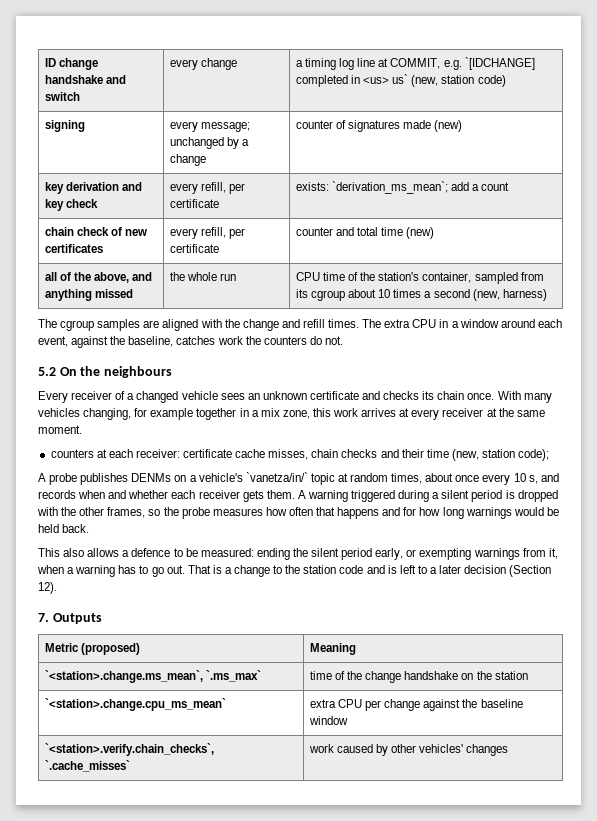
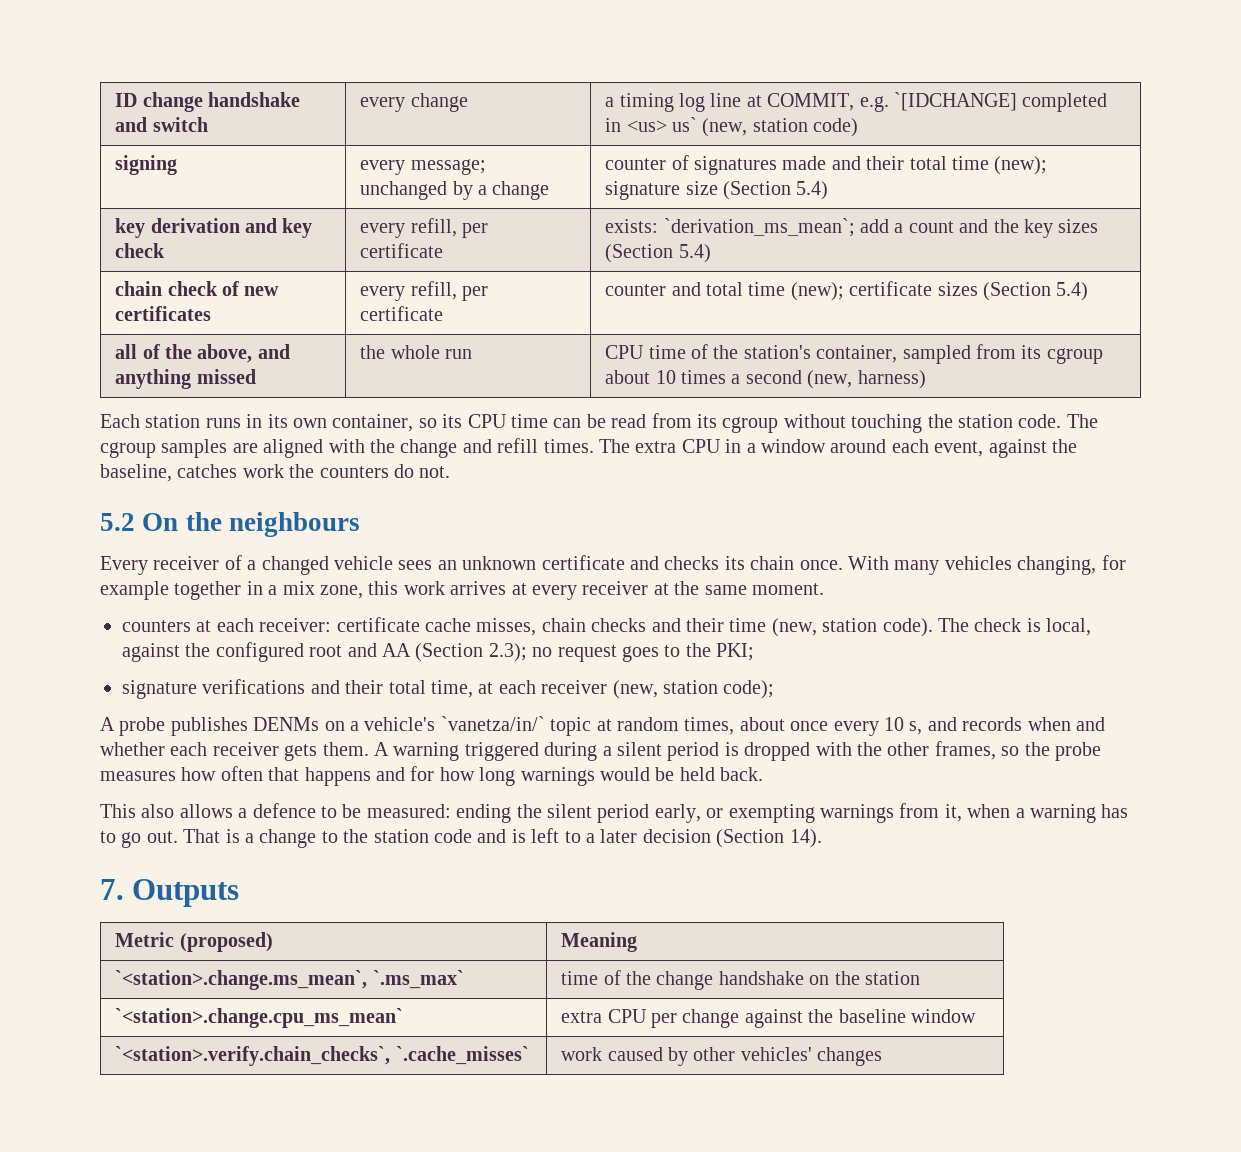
- signing | every message; unchanged by a change | counter of signatures made (new)
+ signing | every message; unchanged by a change | counter of signatures made and their total time (new); signature size (Section 5.4)
- key derivation and key check | every refill, per certificate | exists: `derivation_ms_mean`; add a count
+ key derivation and key check | every refill, per certificate | exists: `derivation_ms_mean`; add a count and the key sizes (Section 5.4)
- chain check of new certificates | every refill, per certificate | counter and total time (new)
+ chain check of new certificates | every refill, per certificate | counter and total time (new); certificate sizes (Section 5.4)
+ Each station runs in its own container, so its CPU time can be read from its cgroup without touching the station code.
- counters at each receiver: certificate cache misses, chain checks and their time (new, station code);
+ counters at each receiver: certificate cache misses, chain checks and their time (new, station code). The check is local, against the configured root and AA (Section 2.3); no request goes to the PKI;
+ signature verifications and their total time, at each receiver (new, station code);
- That is a change to the station code and is left to a later decision (Section 12).
+ That is a change to the station code and is left to a later decision (Section 14).

